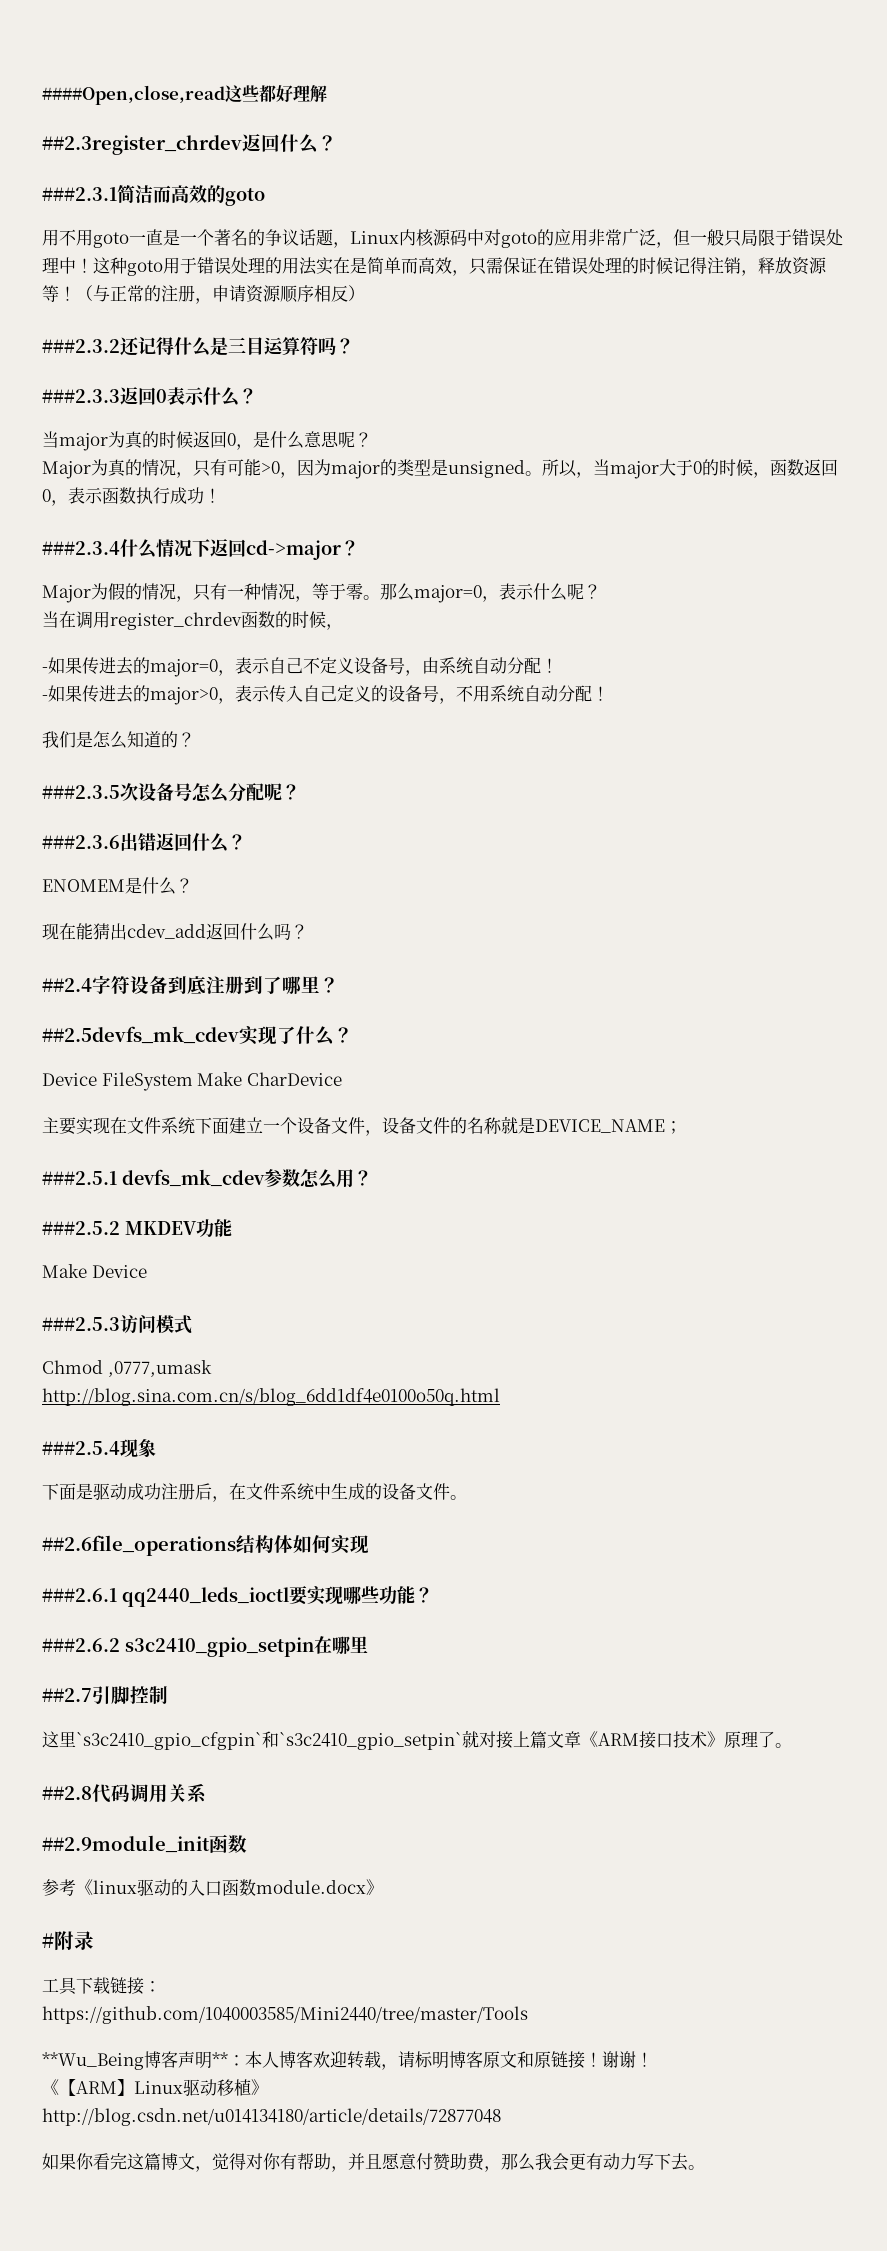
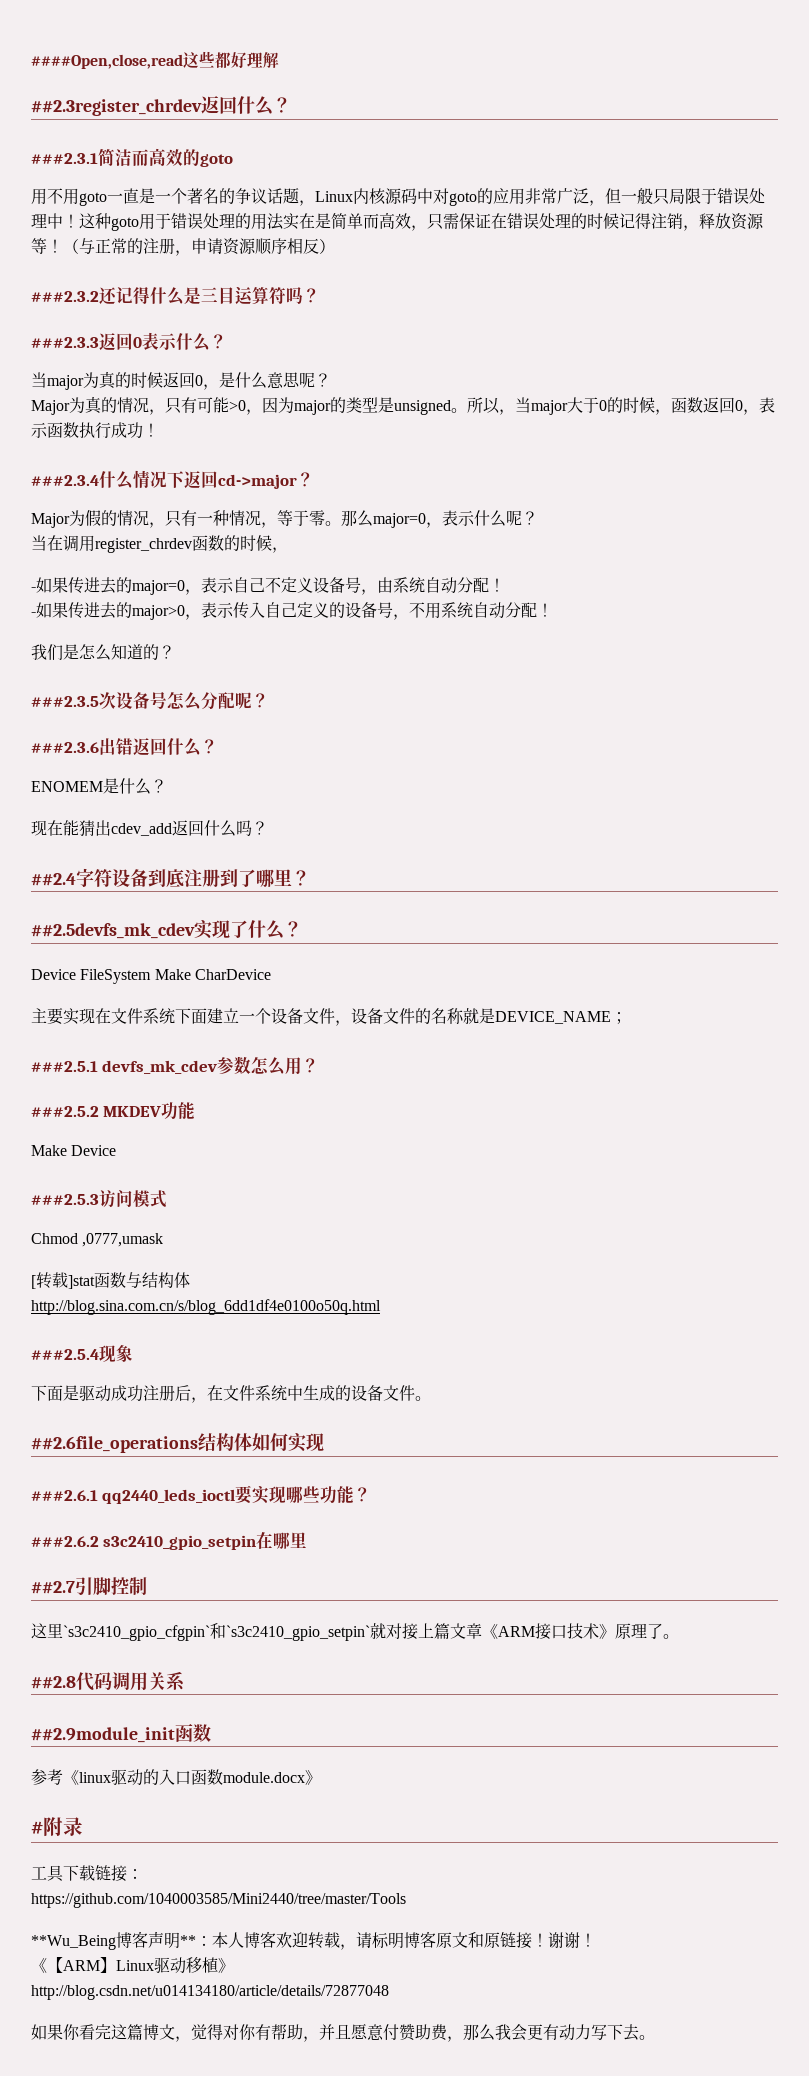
+ [转载]stat函数与结构体

